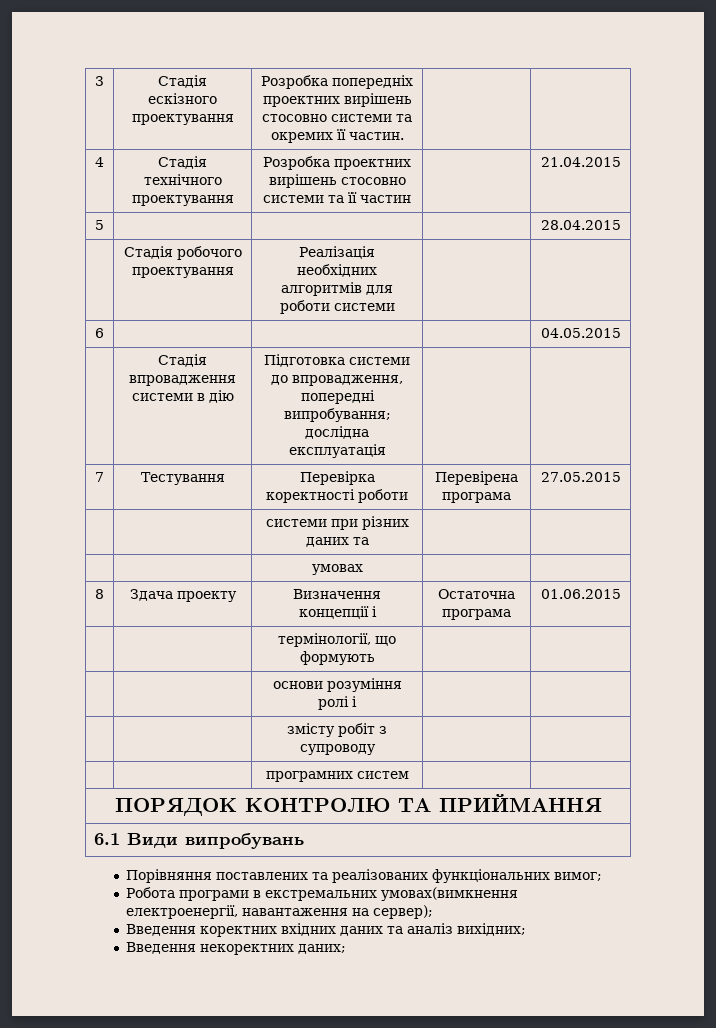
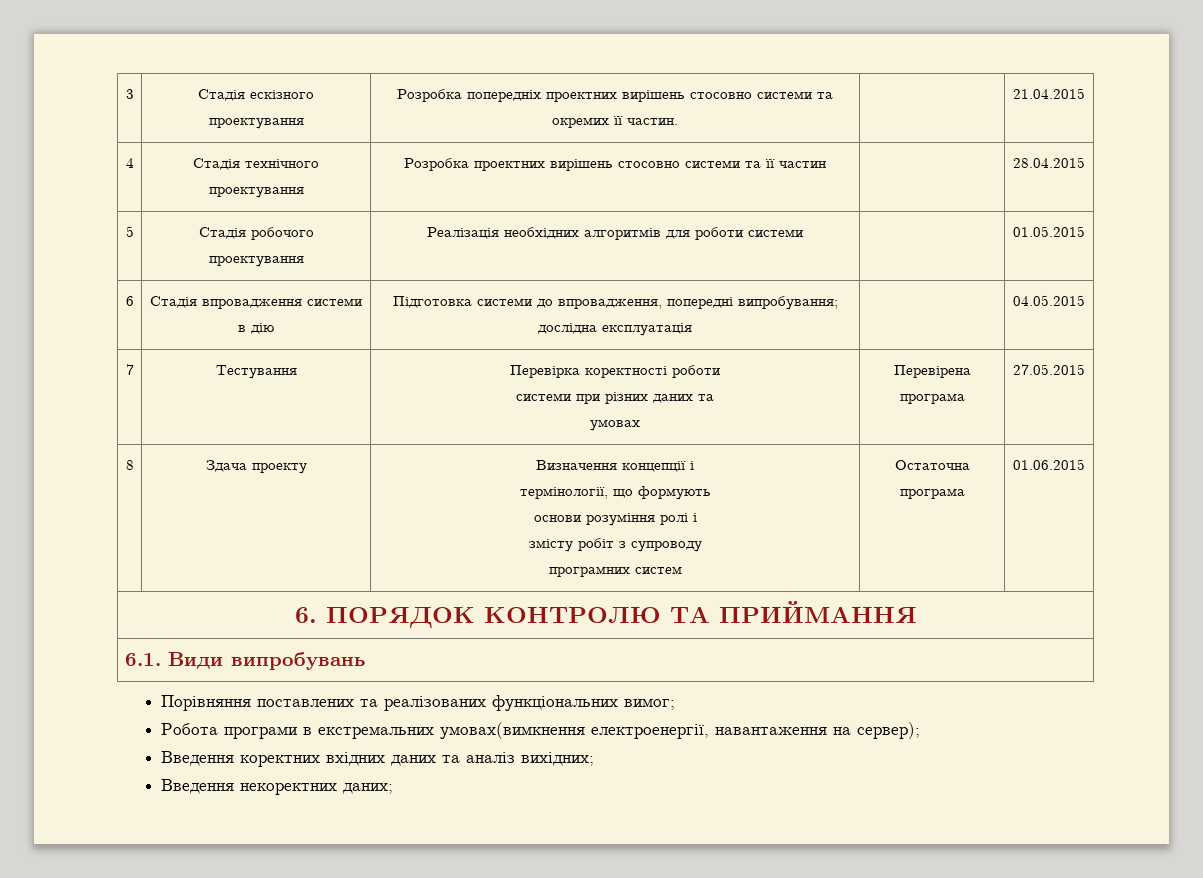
- 3 | Стадiя ескiзного проектування | Розробка попереднiх проектних вирiшень стосовно системи та окремих її частин. | |
+ 3 | Стадiя ескiзного проектування | Розробка попереднiх проектних вирiшень стосовно системи та окремих її частин. | | 21.04.2015
- 4 | Стадiя технiчного проектування | Розробка проектних вирiшень стосовно системи та її частин | | 21.04.2015
+ 4 | Стадiя технiчного проектування | Розробка проектних вирiшень стосовно системи та її частин | | 28.04.2015
- 5 | | | | 28.04.2015
- | Стадiя робочого проектування | Реалізація необхідних алгоритмів для роботи системи | |
+ 5 | Стадiя робочого проектування | Реалізація необхідних алгоритмів для роботи системи | | 01.05.2015
- 6 | | | | 04.05.2015
- | Стадiя впровадження системи в дiю | Пiдготовка системи до впровадження, попереднi випробування; дослiдна експлуатацiя | |
+ 6 | Стадiя впровадження системи в дiю | Пiдготовка системи до впровадження, попереднi випробування; дослiдна експлуатацiя | | 04.05.2015
- 7 | Тестування | Перевірка коректності роботи | Перевірена програма | 27.05.2015
- | | системи при різних даних та | |
- | | умовах | |
+ 7 | Тестування | Перевірка коректності роботи
+ системи при різних даних та
+ умовах | Перевірена програма | 27.05.2015
- 8 | Здача проекту | Визначення концепції і | Остаточна програма | 01.06.2015
- | | термінології, що формують | |
- | | основи розуміння ролі і | |
- | | змісту робіт з супроводу | |
- | | програмних систем | |
- ПОРЯДОК КОНТРОЛЮ ТА ПРИЙМАННЯ
+ 8 | Здача проекту | Визначення концепції і
+ термінології, що формують
+ основи розуміння ролі і
+ змісту робіт з супроводу
+ програмних систем | Остаточна програма | 01.06.2015
+ 6. ПОРЯДОК КОНТРОЛЮ ТА ПРИЙМАННЯ
- 6.1 Види випробувань
+ 6.1. Види випробувань

